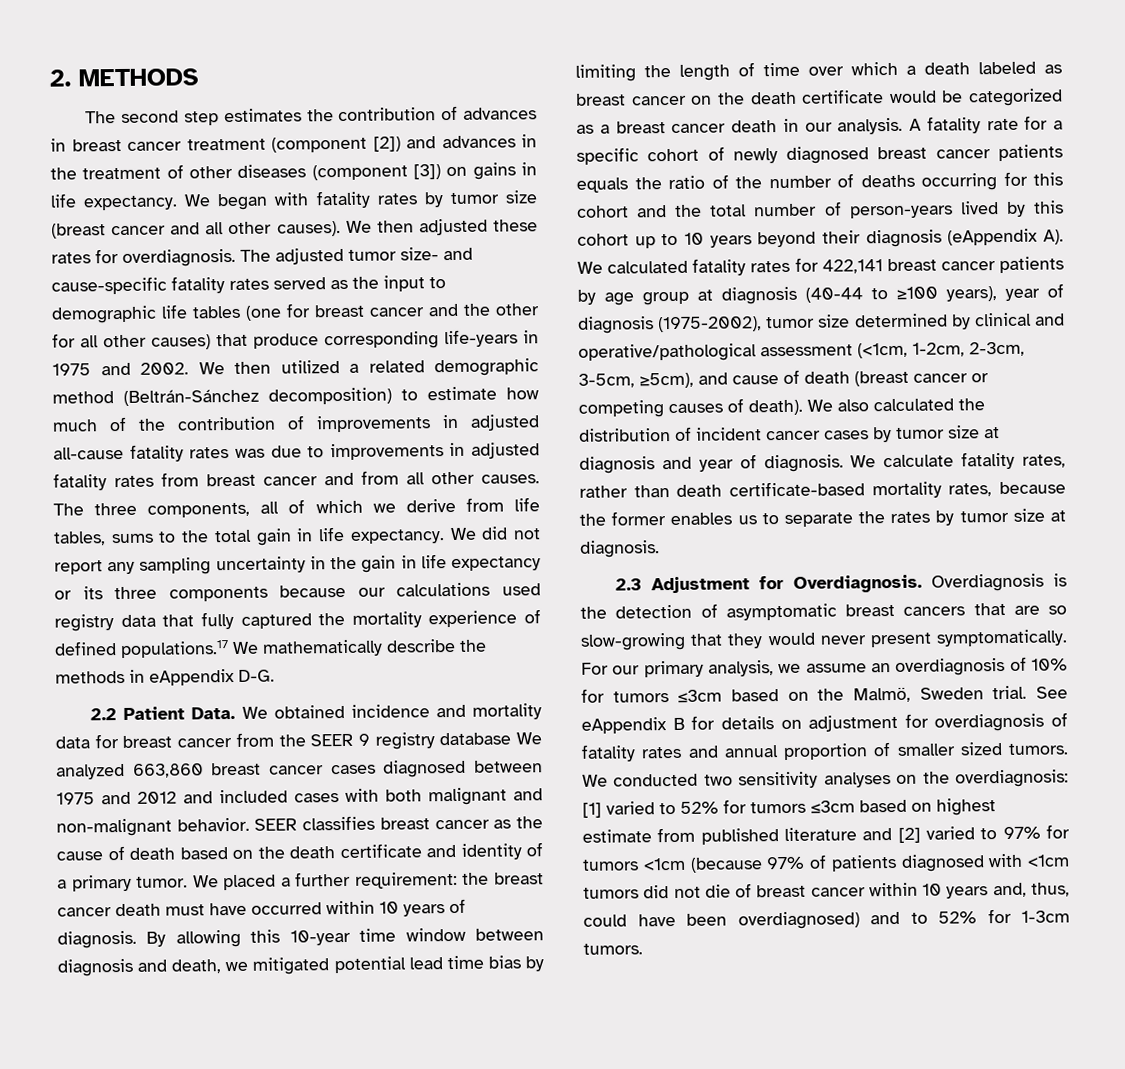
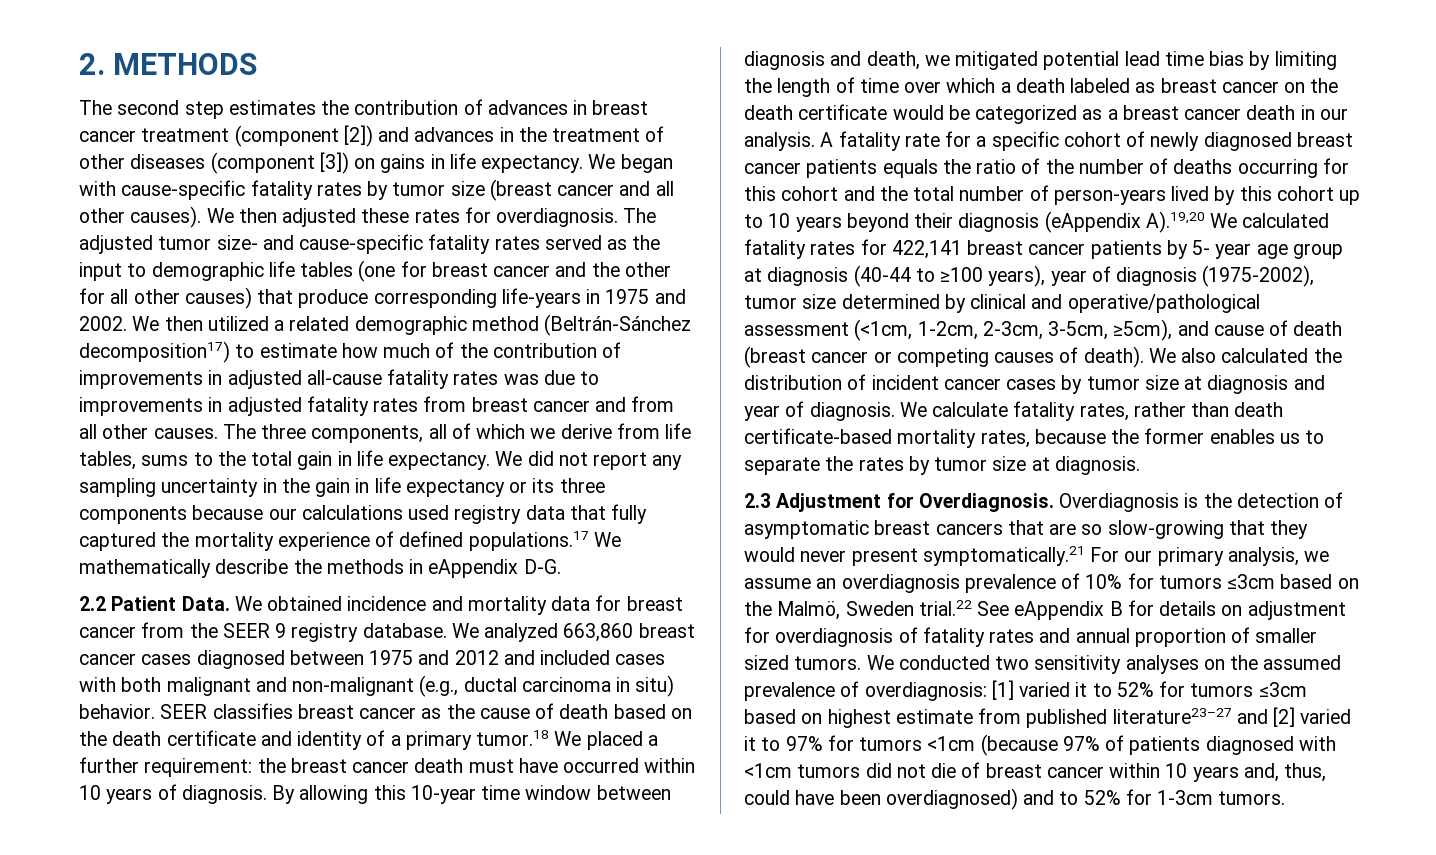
- We began with fatality rates by tumor size (breast cancer and all other causes).
+ We began with cause-specific fatality rates by tumor size (breast cancer and all other causes).
- We then utilized a related demographic method (Beltrán-Sánchez decomposition) to estimate how much of the contribution of improvements in adjusted all-cause fatality rates was due to improvements in adjusted fatality rates from breast cancer and from all other causes.
+ We then utilized a related demographic method (Beltrán-Sánchez decomposition17) to estimate how much of the contribution of improvements in adjusted all-cause fatality rates was due to improvements in adjusted fatality rates from breast cancer and from all other causes.
- We obtained incidence and mortality data for breast cancer from the SEER 9 registry database We analyzed 663,860 breast cancer cases diagnosed between 1975 and 2012 and included cases with both malignant and non-malignant behavior.
+ We obtained incidence and mortality data for breast cancer from the SEER 9 registry database. We analyzed 663,860 breast cancer cases diagnosed between 1975 and 2012 and included cases with both malignant and non-malignant (e.g., ductal carcinoma in situ) behavior.
- SEER classifies breast cancer as the cause of death based on the death certificate and identity of a primary tumor. We placed a further requirement: the breast cancer death must have occurred within 10 years of diagnosis.
+ SEER classifies breast cancer as the cause of death based on the death certificate and identity of a primary tumor.18 We placed a further requirement: the breast cancer death must have occurred within 10 years of diagnosis.
- A fatality rate for a specific cohort of newly diagnosed breast cancer patients equals the ratio of the number of deaths occurring for this cohort and the total number of person-years lived by this cohort up to 10 years beyond their diagnosis (eAppendix A). We calculated fatality rates for 422,141 breast cancer patients by age group at diagnosis (40-44 to ≥100 years), year of diagnosis (1975-2002), tumor size determined by clinical and operative/pathological assessment (<1cm, 1-2cm, 2-3cm, 3-5cm, ≥5cm), and cause of death (breast cancer or competing causes of death).
+ A fatality rate for a specific cohort of newly diagnosed breast cancer patients equals the ratio of the number of deaths occurring for this cohort and the total number of person-years lived by this cohort up to 10 years beyond their diagnosis (eAppendix A).19,20 We calculated fatality rates for 422,141 breast cancer patients by 5- year age group at diagnosis (40-44 to ≥100 years), year of diagnosis (1975-2002), tumor size determined by clinical and operative/pathological assessment (<1cm, 1-2cm, 2-3cm, 3-5cm, ≥5cm), and cause of death (breast cancer or competing causes of death).
- Overdiagnosis is the detection of asymptomatic breast cancers that are so slow-growing that they would never present symptomatically. For our primary analysis, we assume an overdiagnosis of 10% for tumors ≤3cm based on the Malmö, Sweden trial. See eAppendix B for details on adjustment for overdiagnosis of fatality rates and annual proportion of smaller sized tumors.
+ Overdiagnosis is the detection of asymptomatic breast cancers that are so slow-growing that they would never present symptomatically.21 For our primary analysis, we assume an overdiagnosis prevalence of 10% for tumors ≤3cm based on the Malmö, Sweden trial.22 See eAppendix B for details on adjustment for overdiagnosis of fatality rates and annual proportion of smaller sized tumors.
- We conducted two sensitivity analyses on the overdiagnosis: [1] varied to 52% for tumors ≤3cm based on highest estimate from published literature and [2] varied to 97% for tumors <1cm (because 97% of patients diagnosed with <1cm tumors did not die of breast cancer within 10 years and, thus, could have been overdiagnosed) and to 52% for 1-3cm tumors.
+ We conducted two sensitivity analyses on the assumed prevalence of overdiagnosis: [1] varied it to 52% for tumors ≤3cm based on highest estimate from published literature23–27 and [2] varied it to 97% for tumors <1cm (because 97% of patients diagnosed with <1cm tumors did not die of breast cancer within 10 years and, thus, could have been overdiagnosed) and to 52% for 1-3cm tumors.

